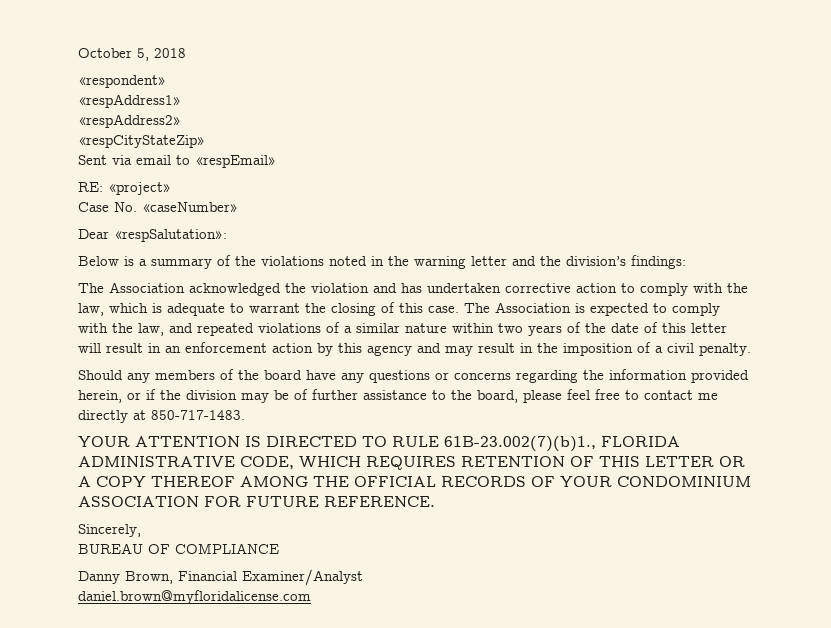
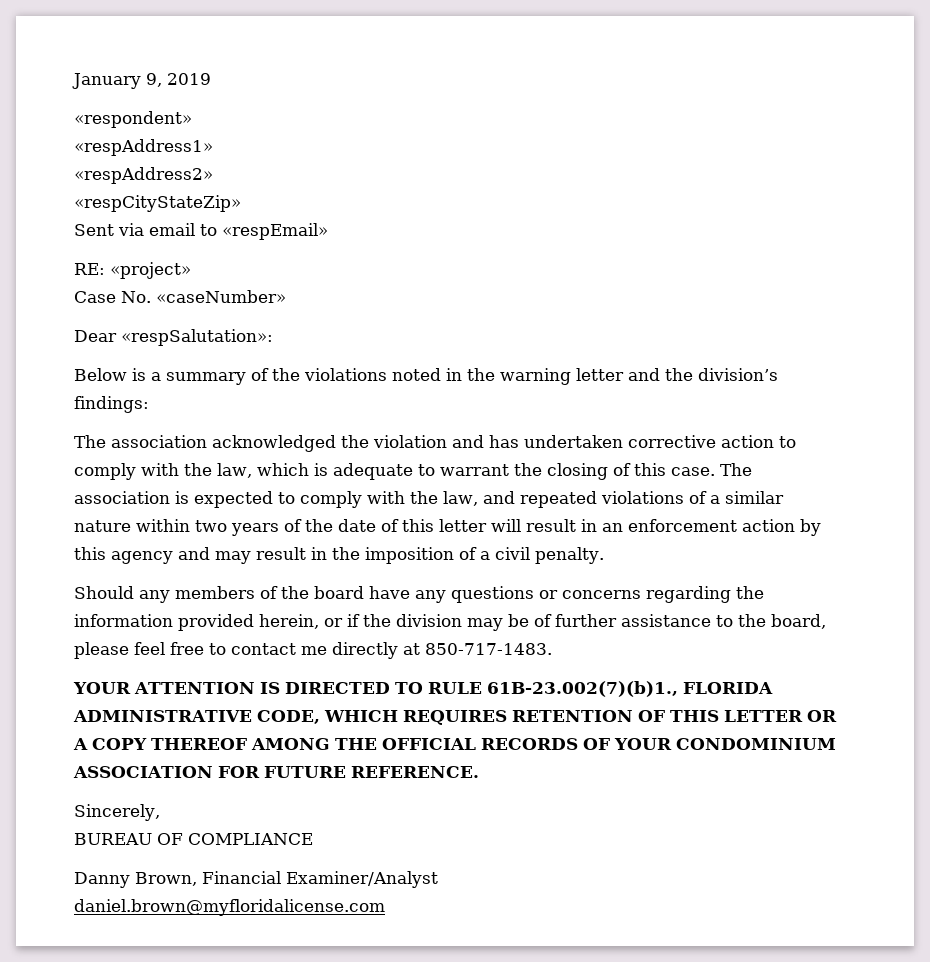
- October 5, 2018
+ January 9, 2019
- The Association acknowledged the violation and has undertaken corrective action to comply with the law, which is adequate to warrant the closing of this case.
+ The association acknowledged the violation and has undertaken corrective action to comply with the law, which is adequate to warrant the closing of this case.
- The Association is expected to comply with the law, and repeated violations of a similar nature within two years of the date of this letter will result in an enforcement action by this agency and may result in the imposition of a civil penalty.
+ The association is expected to comply with the law, and repeated violations of a similar nature within two years of the date of this letter will result in an enforcement action by this agency and may result in the imposition of a civil penalty.

